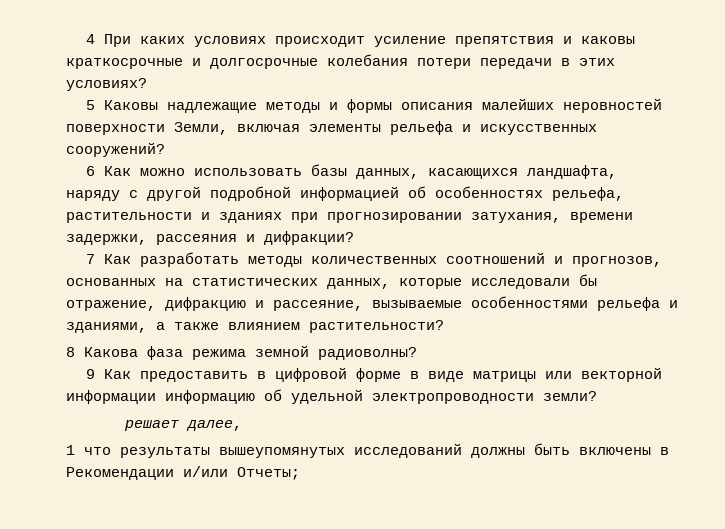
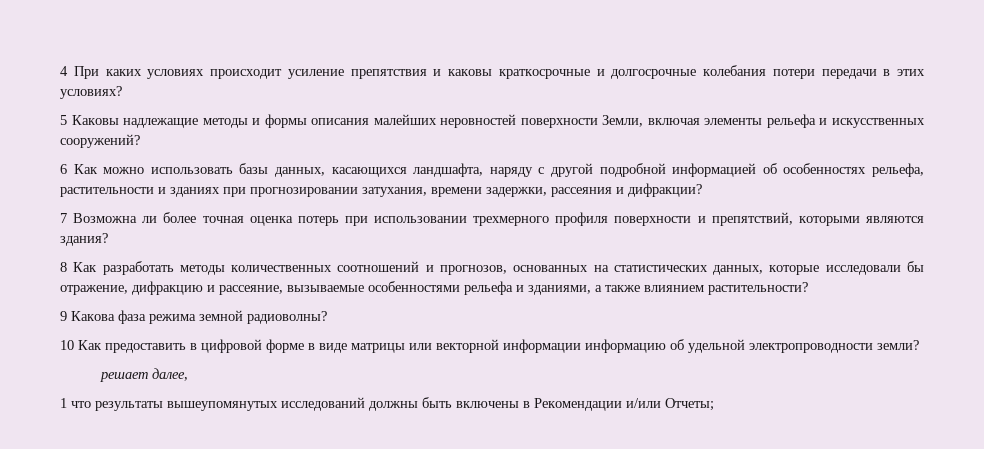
- 7 Как разработать методы количественных соотношений и прогнозов, основанных на статистических данных, которые исследовали бы отражение, дифракцию и рассеяние, вызываемые особенностями рельефа и зданиями, а также влиянием растительности?
+ 7 Возможна ли более точная оценка потерь при использовании трехмерного профиля поверхности и препятствий, которыми являются здания?
+ 8 Как разработать методы количественных соотношений и прогнозов, основанных на статистических данных, которые исследовали бы отражение, дифракцию и рассеяние, вызываемые особенностями рельефа и зданиями, а также влиянием растительности?
- 8 Какова фаза режима земной радиоволны?
+ 9 Какова фаза режима земной радиоволны?
- 9 Как предоставить в цифровой форме в виде матрицы или векторной информации информацию об удельной электропроводности земли?
+ 10 Как предоставить в цифровой форме в виде матрицы или векторной информации информацию об удельной электропроводности земли?

